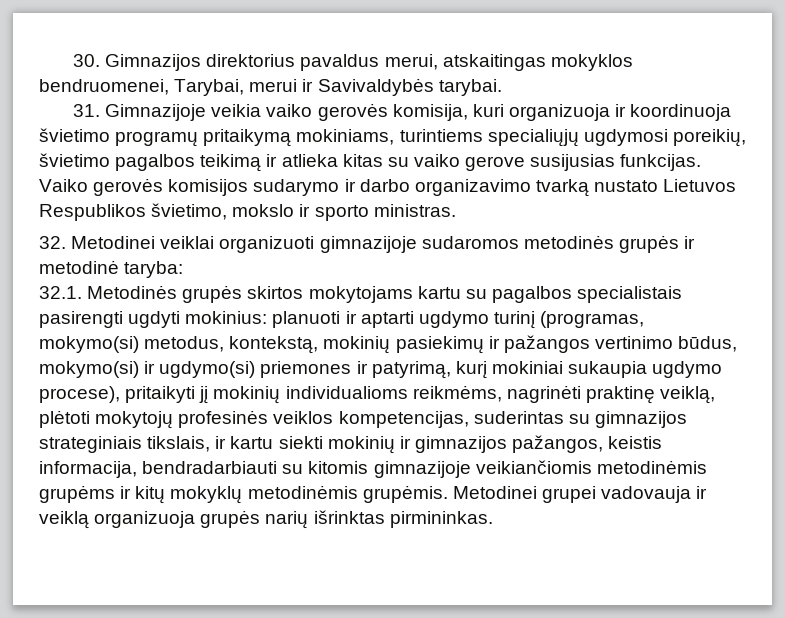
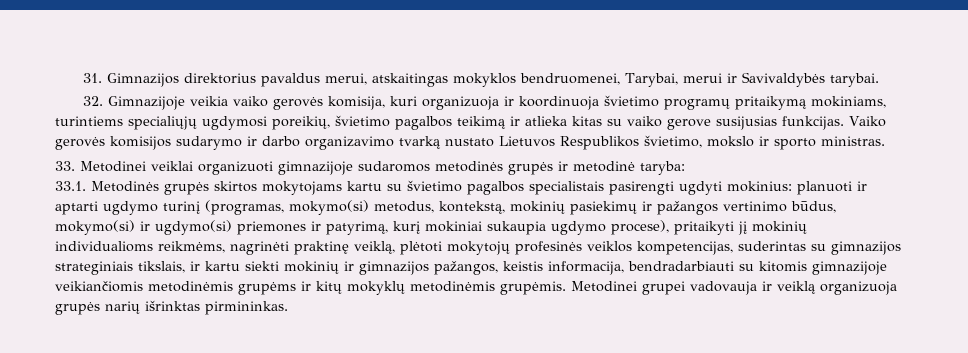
- 30. Gimnazijos direktorius pavaldus merui, atskaitingas mokyklos bendruomenei, Tarybai, merui ir Savivaldybės tarybai.
+ 31. Gimnazijos direktorius pavaldus merui, atskaitingas mokyklos bendruomenei, Tarybai, merui ir Savivaldybės tarybai.
- 31. Gimnazijoje veikia vaiko gerovės komisija, kuri organizuoja ir koordinuoja švietimo programų pritaikymą mokiniams, turintiems specialiųjų ugdymosi poreikių, švietimo pagalbos teikimą ir atlieka kitas su vaiko gerove susijusias funkcijas.
+ 32. Gimnazijoje veikia vaiko gerovės komisija, kuri organizuoja ir koordinuoja švietimo programų pritaikymą mokiniams, turintiems specialiųjų ugdymosi poreikių, švietimo pagalbos teikimą ir atlieka kitas su vaiko gerove susijusias funkcijas.
- 32. Metodinei veiklai organizuoti gimnazijoje sudaromos metodinės grupės ir metodinė taryba:
+ 33. Metodinei veiklai organizuoti gimnazijoje sudaromos metodinės grupės ir metodinė taryba:
- 32.1. Metodinės grupės skirtos mokytojams kartu su pagalbos specialistais pasirengti ugdyti mokinius:
+ 33.1. Metodinės grupės skirtos mokytojams kartu su švietimo pagalbos specialistais pasirengti ugdyti mokinius:

